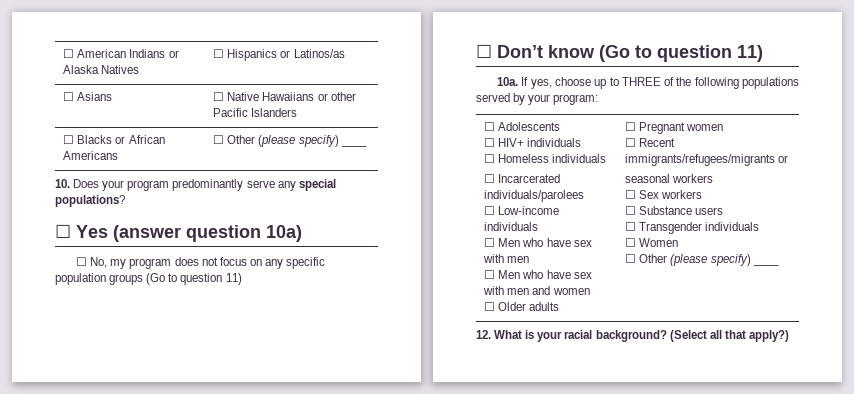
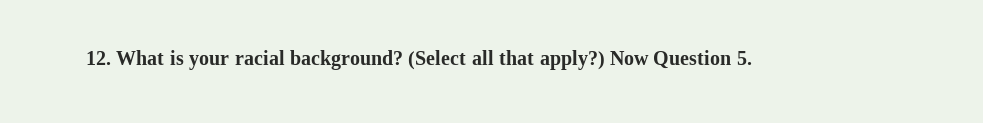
- ☐ American Indians or Alaska Natives | ☐ Hispanics or Latinos/as
- ☐ Asians | ☐ Native Hawaiians or other Pacific Islanders
- ☐ Blacks or African Americans | ☐ Other (please specify) ____
- 10. Does your program predominantly serve any special populations?
- ☐ Yes (answer question 10a)
- ☐ No, my program does not focus on any specific population groups (Go to question 11)
- ☐ Don’t know (Go to question 11)
- 10a. If yes, choose up to THREE of the following populations served by your program:
- ☐ Adolescents
- ☐ HIV+ individuals
- ☐ Homeless individuals
- ☐ Incarcerated individuals/parolees
- ☐ Low-income individuals
- ☐ Men who have sex with men
- ☐ Men who have sex with men and women
- ☐ Older adults | ☐ Pregnant women
- ☐ Recent immigrants/refugees/migrants or
- seasonal workers
- ☐ Sex workers
- ☐ Substance users
- ☐ Transgender individuals
- ☐ Women
- ☐ Other (please specify) ____
+ Now Question 5.

